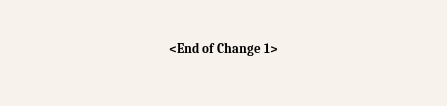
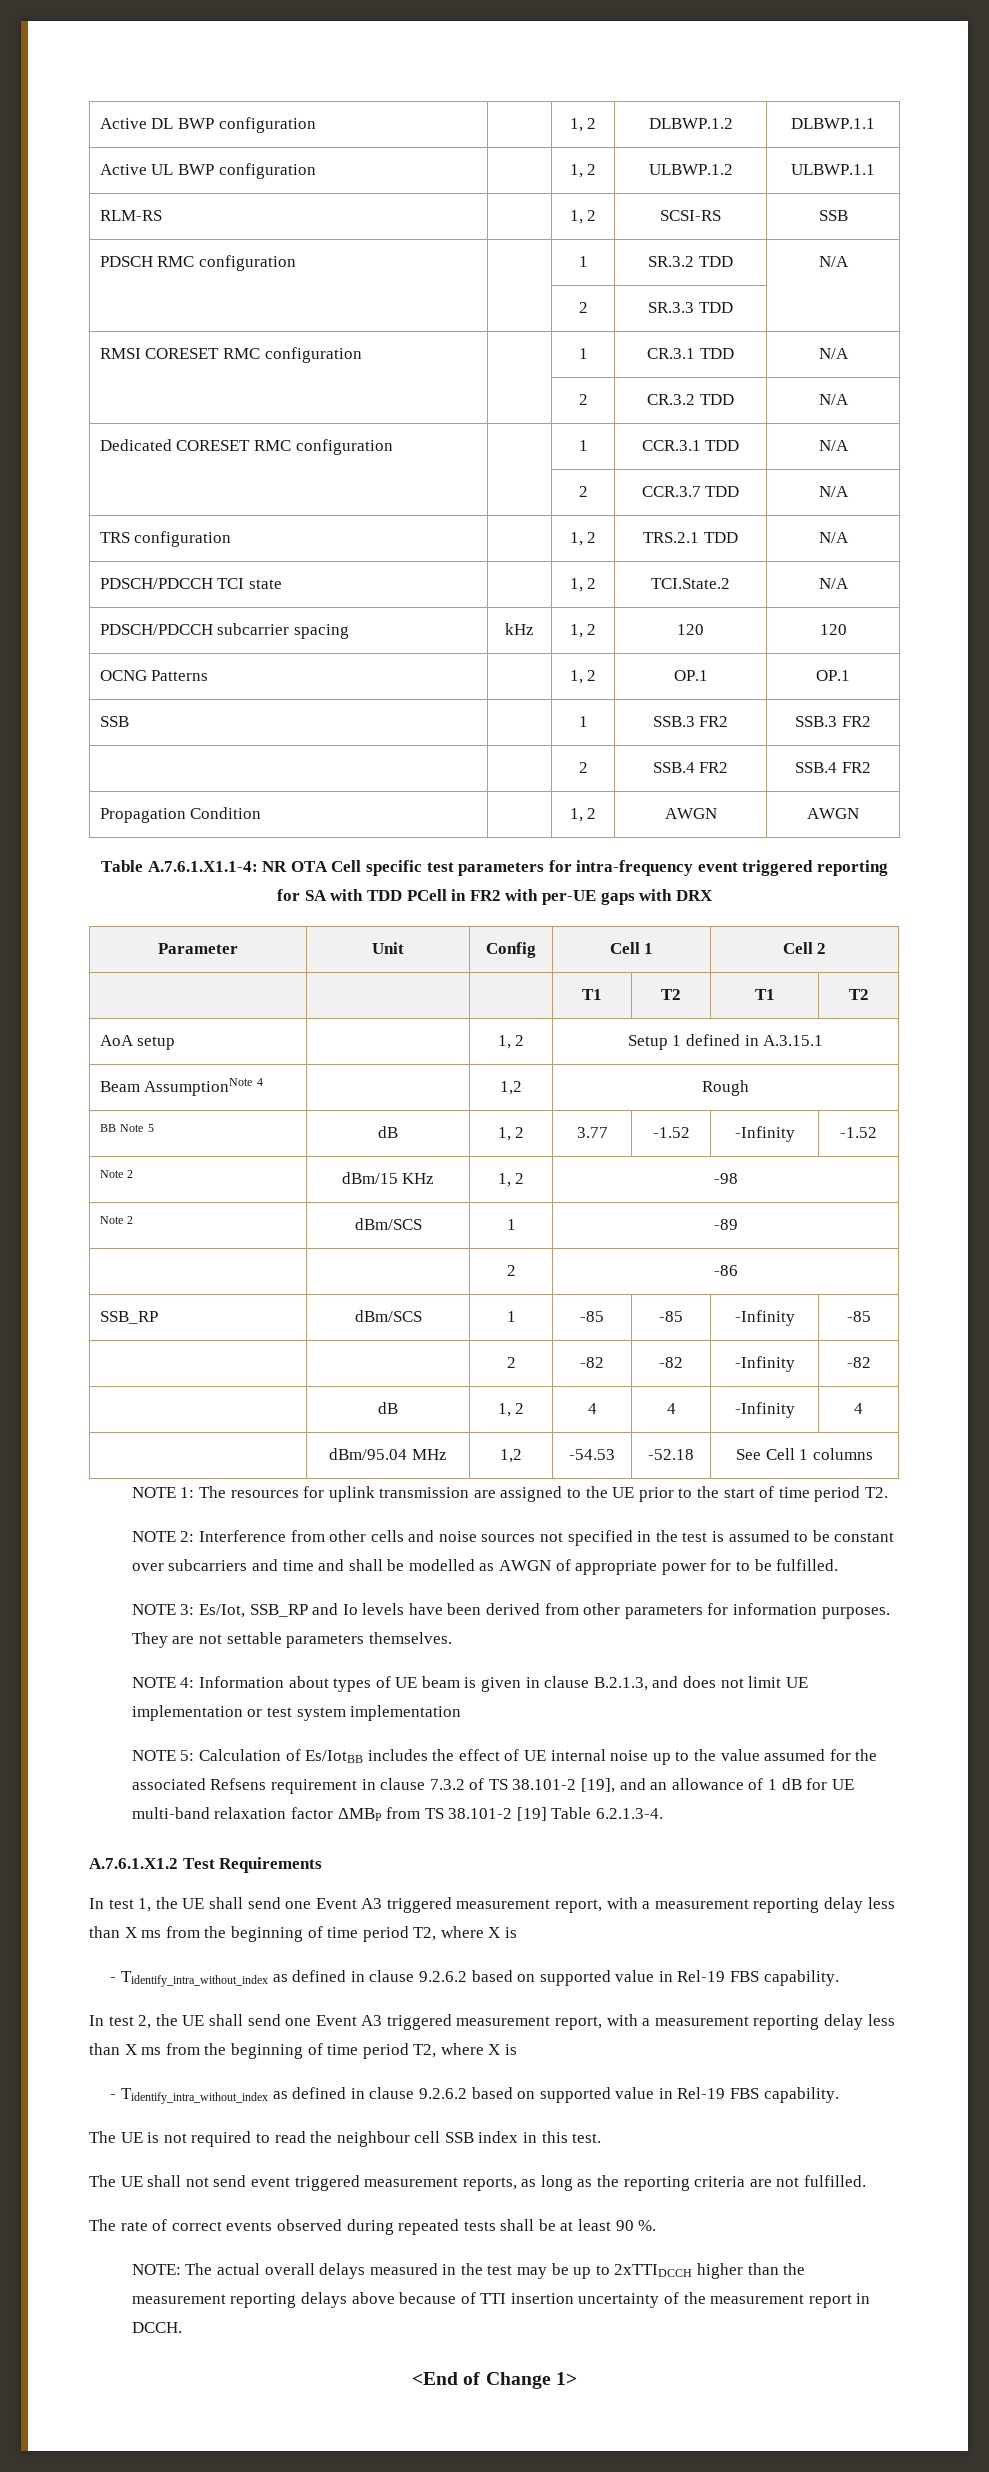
+ Active DL BWP configuration | | 1, 2 | DLBWP.1.2 | DLBWP.1.1
+ Active UL BWP configuration | | 1, 2 | ULBWP.1.2 | ULBWP.1.1
+ RLM-RS | | 1, 2 | SCSI-RS | SSB
+ PDSCH RMC configuration | | 1 | SR.3.2 TDD | N/A
+ | | 2 | SR.3.3 TDD |
+ RMSI CORESET RMC configuration | | 1 | CR.3.1 TDD | N/A
+ | | 2 | CR.3.2 TDD | N/A
+ Dedicated CORESET RMC configuration | | 1 | CCR.3.1 TDD | N/A
+ | | 2 | CCR.3.7 TDD | N/A
+ TRS configuration | | 1, 2 | TRS.2.1 TDD | N/A
+ PDSCH/PDCCH TCI state | | 1, 2 | TCI.State.2 | N/A
+ PDSCH/PDCCH subcarrier spacing | kHz | 1, 2 | 120 | 120
+ OCNG Patterns | | 1, 2 | OP.1 | OP.1
+ SSB | | 1 | SSB.3 FR2 | SSB.3 FR2
+ | | 2 | SSB.4 FR2 | SSB.4 FR2
+ Propagation Condition | | 1, 2 | AWGN | AWGN
+ Table A.7.6.1.X1.1-4: NR OTA Cell specific test parameters for intra-frequency event triggered reporting for SA with TDD PCell in FR2 with per-UE gaps with DRX
+ Parameter | Unit | Config | Cell 1 | Cell 2
+ | | | T1 | T2 | T1 | T2
+ AoA setup | | 1, 2 | Setup 1 defined in A.3.15.1
+ Beam AssumptionNote 4 | | 1,2 | Rough
+ BB Note 5 | dB | 1, 2 | 3.77 | -1.52 | -Infinity | -1.52
+ Note 2 | dBm/15 KHz | 1, 2 | -98
+ Note 2 | dBm/SCS | 1 | -89
+ | | 2 | -86
+ SSB_RP | dBm/SCS | 1 | -85 | -85 | -Infinity | -85
+ | | 2 | -82 | -82 | -Infinity | -82
+ | dB | 1, 2 | 4 | 4 | -Infinity | 4
+ | dBm/95.04 MHz | 1,2 | -54.53 | -52.18 | See Cell 1 columns
+ NOTE 1: The resources for uplink transmission are assigned to the UE prior to the start of time period T2.
+ NOTE 2: Interference from other cells and noise sources not specified in the test is assumed to be constant over subcarriers and time and shall be modelled as AWGN of appropriate power for to be fulfilled.
+ NOTE 3: Es/Iot, SSB_RP and Io levels have been derived from other parameters for information purposes. They are not settable parameters themselves.
+ NOTE 4: Information about types of UE beam is given in clause B.2.1.3, and does not limit UE implementation or test system implementation
+ NOTE 5: Calculation of Es/IotBB includes the effect of UE internal noise up to the value assumed for the associated Refsens requirement in clause 7.3.2 of TS 38.101-2 [19], and an allowance of 1 dB for UE multi-band relaxation factor ΔMBP from TS 38.101-2 [19] Table 6.2.1.3-4.
+ A.7.6.1.X1.2 Test Requirements
+ In test 1, the UE shall send one Event A3 triggered measurement report, with a measurement reporting delay less than X ms from the beginning of time period T2, where X is
+ - Tidentify_intra_without_index as defined in clause 9.2.6.2 based on supported value in Rel-19 FBS capability.
+ In test 2, the UE shall send one Event A3 triggered measurement report, with a measurement reporting delay less than X ms from the beginning of time period T2, where X is
+ - Tidentify_intra_without_index as defined in clause 9.2.6.2 based on supported value in Rel-19 FBS capability.
+ The UE is not required to read the neighbour cell SSB index in this test.
+ The UE shall not send event triggered measurement reports, as long as the reporting criteria are not fulfilled.
+ The rate of correct events observed during repeated tests shall be at least 90 %.
+ NOTE: The actual overall delays measured in the test may be up to 2xTTIDCCH higher than the measurement reporting delays above because of TTI insertion uncertainty of the measurement report in DCCH.

